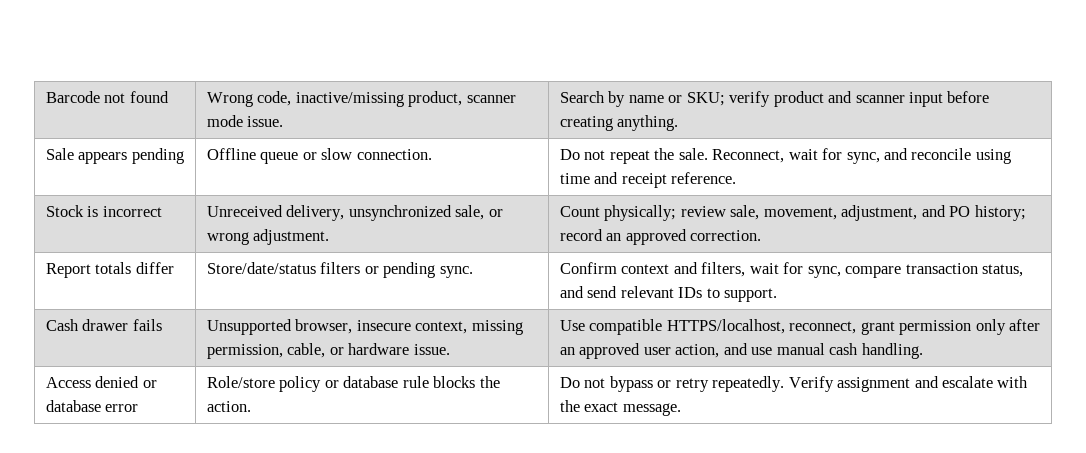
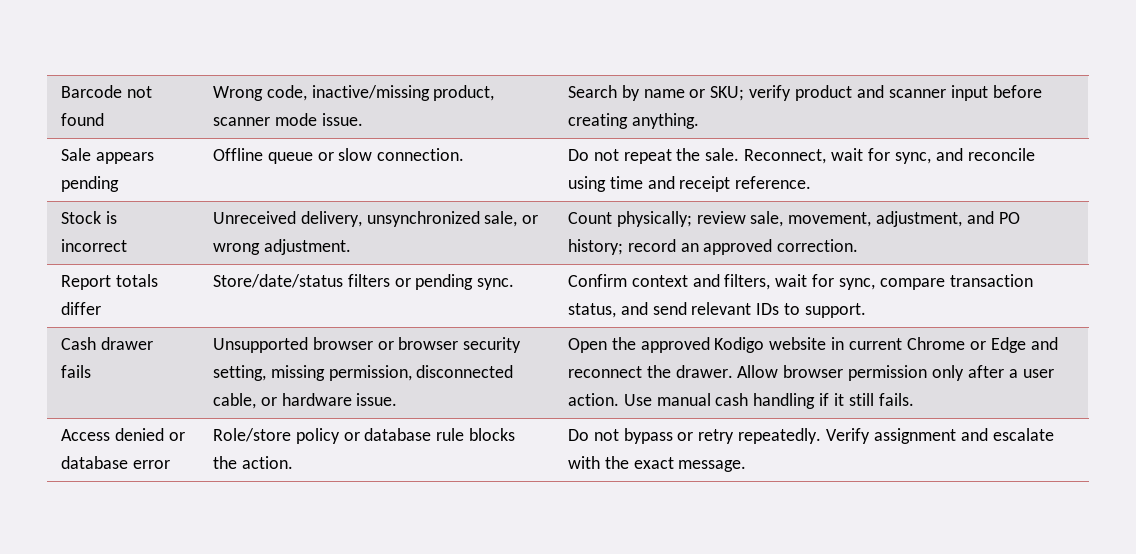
- Unsupported browser, insecure context, missing permission, cable, or hardware issue.
+ Unsupported browser or browser security setting, missing permission, disconnected cable, or hardware issue.
- Use compatible HTTPS/localhost, reconnect, grant permission only after an approved user action, and use manual cash handling.
+ Open the approved Kodigo website in current Chrome or Edge and reconnect the drawer. Allow browser permission only after a user action. Use manual cash handling if it still fails.

